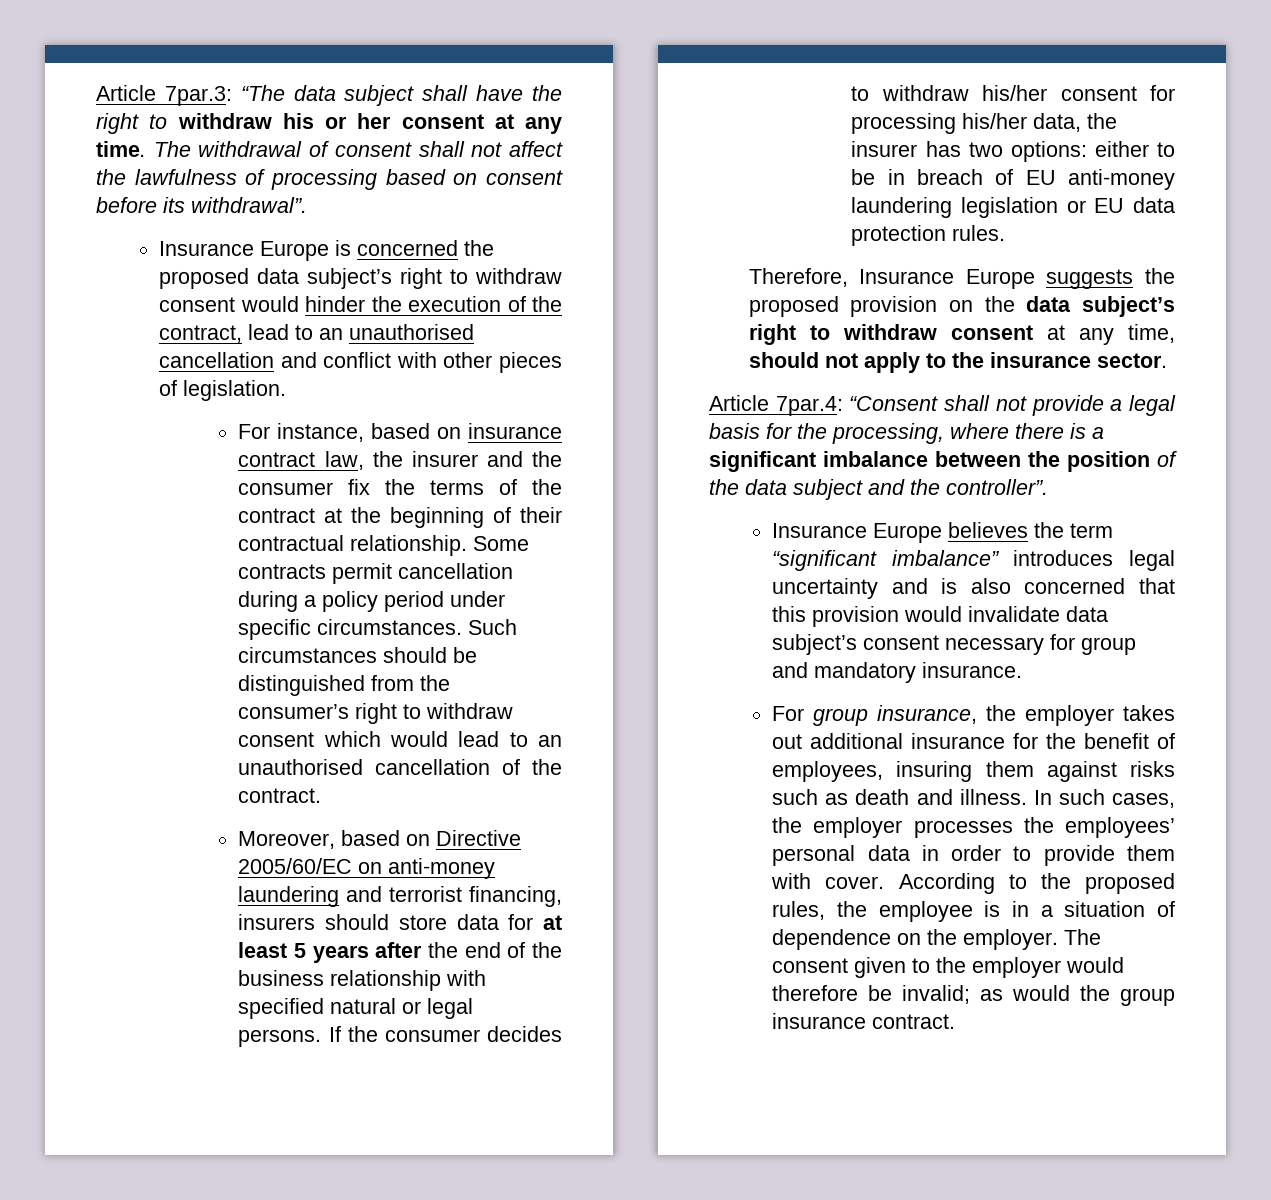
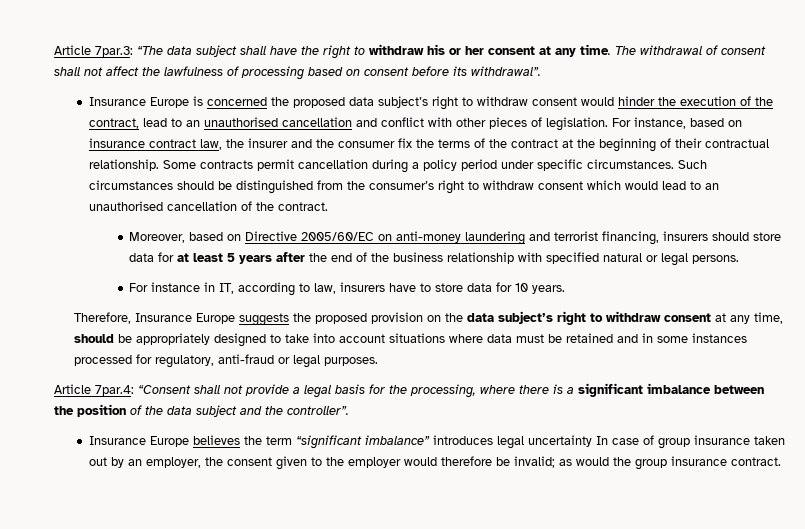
- Insurance Europe is concerned the proposed data subject’s right to withdraw consent would hinder the execution of the contract, lead to an unauthorised cancellation and conflict with other pieces of legislation.
- For instance, based on insurance contract law, the insurer and the consumer fix the terms of the contract at the beginning of their contractual relationship.
+ Insurance Europe is concerned the proposed data subject’s right to withdraw consent would hinder the execution of the contract, lead to an unauthorised cancellation and conflict with other pieces of legislation. For instance, based on insurance contract law, the insurer and the consumer fix the terms of the contract at the beginning of their contractual relationship.
- Moreover, based on Directive 2005/60/EC on anti-money laundering and terrorist financing, insurers should store data for at least 5 years after the end of the business relationship with specified natural or legal persons. If the consumer decides to withdraw his/her consent for processing his/her data, the insurer has two options: either to be in breach of EU anti-money laundering legislation or EU data protection rules.
+ Moreover, based on Directive 2005/60/EC on anti-money laundering and terrorist financing, insurers should store data for at least 5 years after the end of the business relationship with specified natural or legal persons.
+ For instance in IT, according to law, insurers have to store data for 10 years.
- Therefore, Insurance Europe suggests the proposed provision on the data subject’s right to withdraw consent at any time, should not apply to the insurance sector.
+ Therefore, Insurance Europe suggests the proposed provision on the data subject’s right to withdraw consent at any time, should be appropriately designed to take into account situations where data must be retained and in some instances processed for regulatory, anti-fraud or legal purposes.
- Insurance Europe believes the term “significant imbalance” introduces legal uncertainty and is also concerned that this provision would invalidate data subject’s consent necessary for group and mandatory insurance.
- For group insurance, the employer takes out additional insurance for the benefit of employees, insuring them against risks such as death and illness. In such cases, the employer processes the employees’ personal data in order to provide them with cover. According to the proposed rules, the employee is in a situation of dependence on the employer. The consent given to the employer would therefore be invalid; as would the group insurance contract.
+ Insurance Europe believes the term “significant imbalance” introduces legal uncertainty In case of group insurance taken out by an employer, the consent given to the employer would therefore be invalid; as would the group insurance contract.

